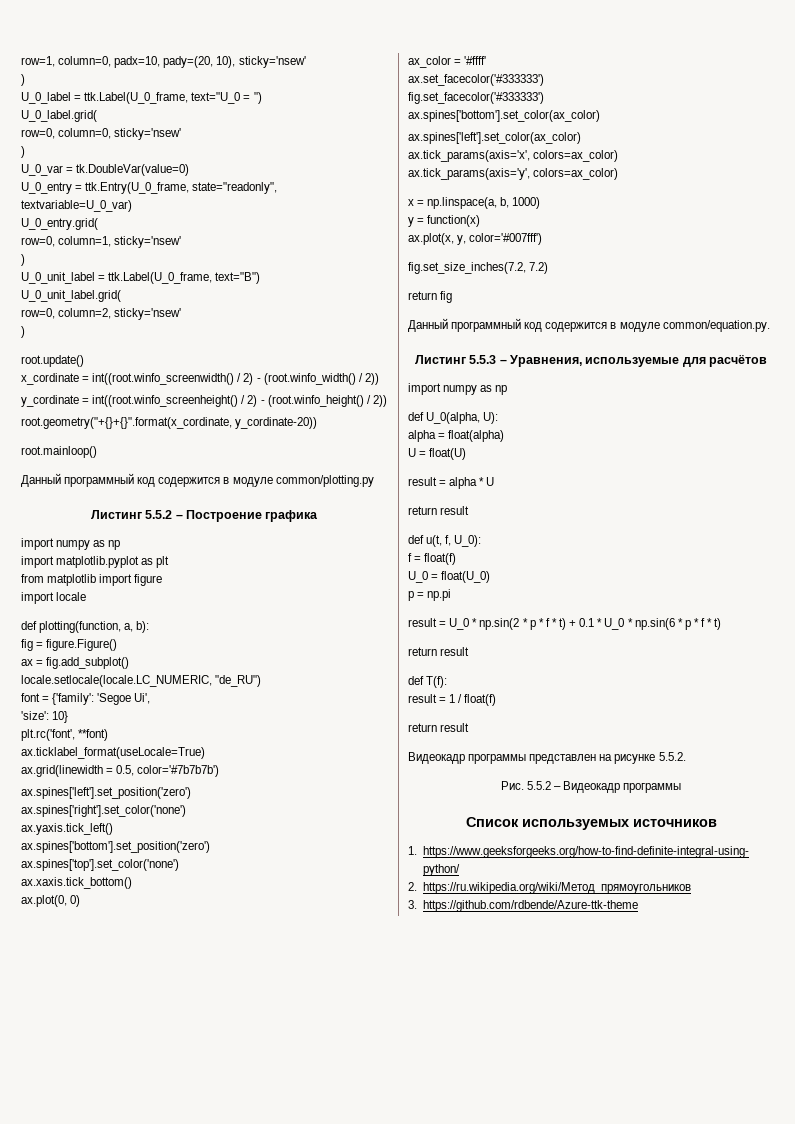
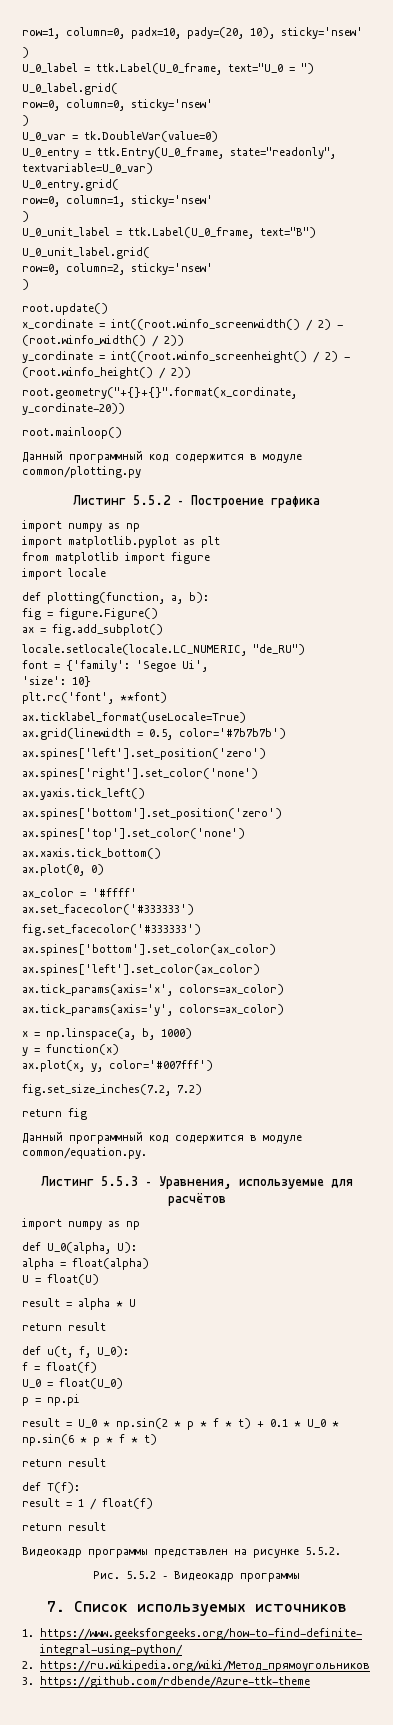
- Список используемых источников
+ 7. Список используемых источников

